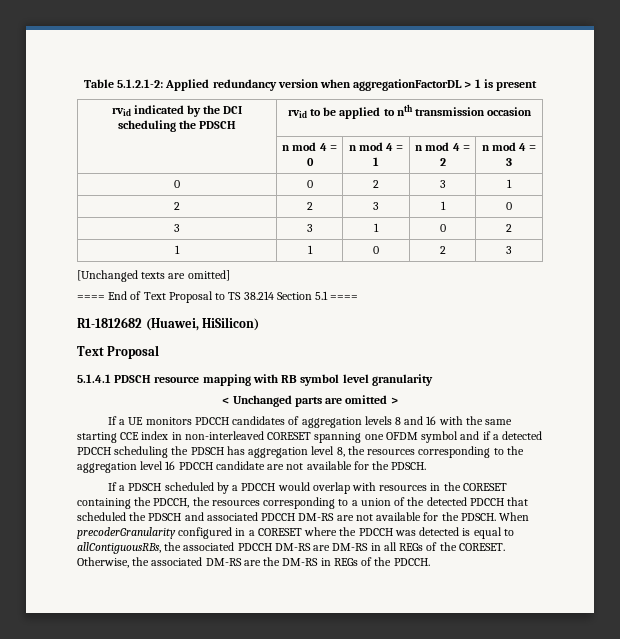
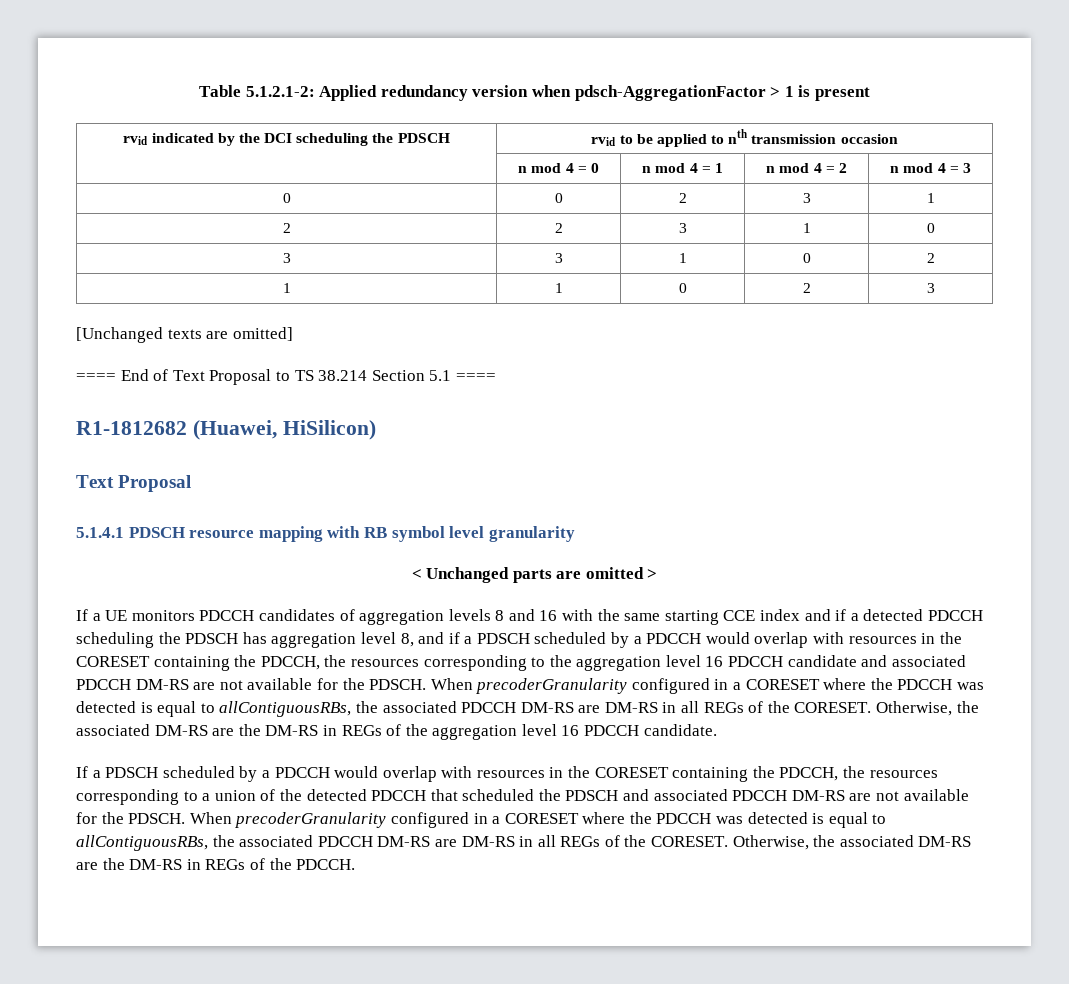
- Table 5.1.2.1-2: Applied redundancy version when aggregationFactorDL > 1 is present
+ Table 5.1.2.1-2: Applied redundancy version when pdsch-AggregationFactor > 1 is present
- If a UE monitors PDCCH candidates of aggregation levels 8 and 16 with the same starting CCE index in non-interleaved CORESET spanning one OFDM symbol and if a detected PDCCH scheduling the PDSCH has aggregation level 8, the resources corresponding to the aggregation level 16 PDCCH candidate are not available for the PDSCH.
+ If a UE monitors PDCCH candidates of aggregation levels 8 and 16 with the same starting CCE index and if a detected PDCCH scheduling the PDSCH has aggregation level 8, and if a PDSCH scheduled by a PDCCH would overlap with resources in the CORESET containing the PDCCH, the resources corresponding to the aggregation level 16 PDCCH candidate and associated PDCCH DM-RS are not available for the PDSCH. When precoderGranularity configured in a CORESET where the PDCCH was detected is equal to allContiguousRBs, the associated PDCCH DM-RS are DM-RS in all REGs of the CORESET. Otherwise, the associated DM-RS are the DM-RS in REGs of the aggregation level 16 PDCCH candidate.

